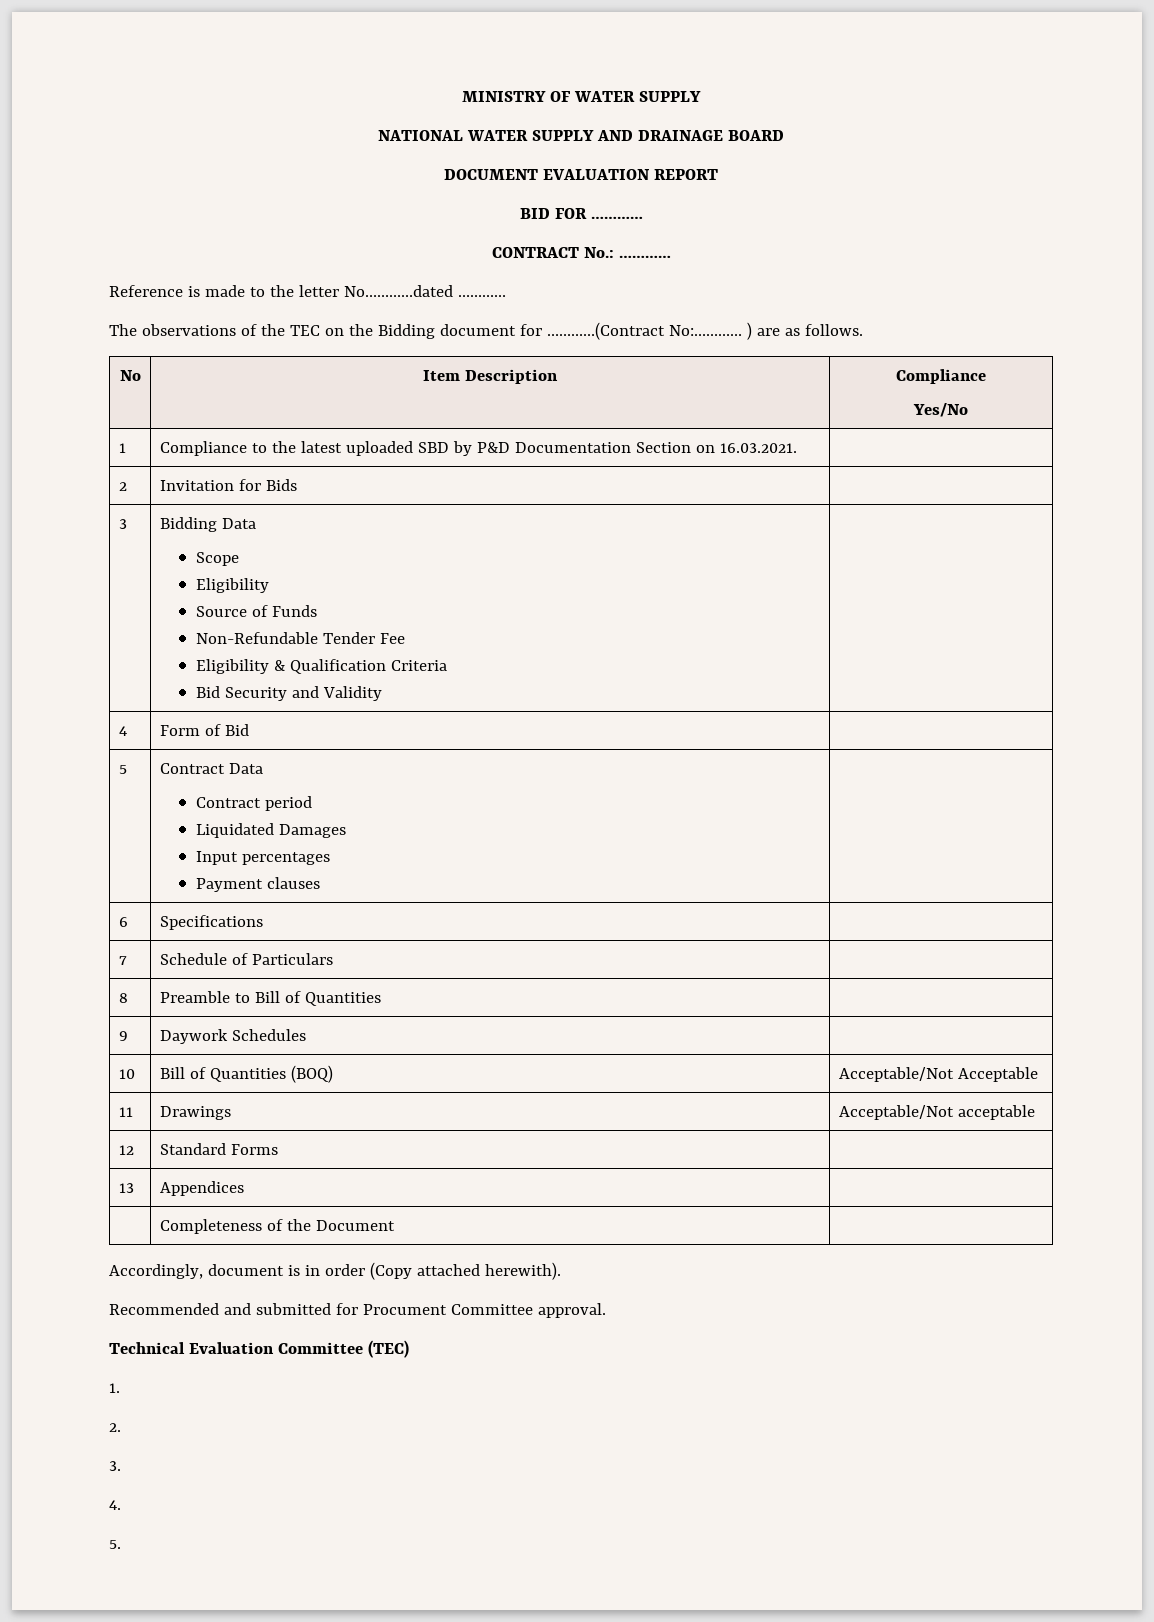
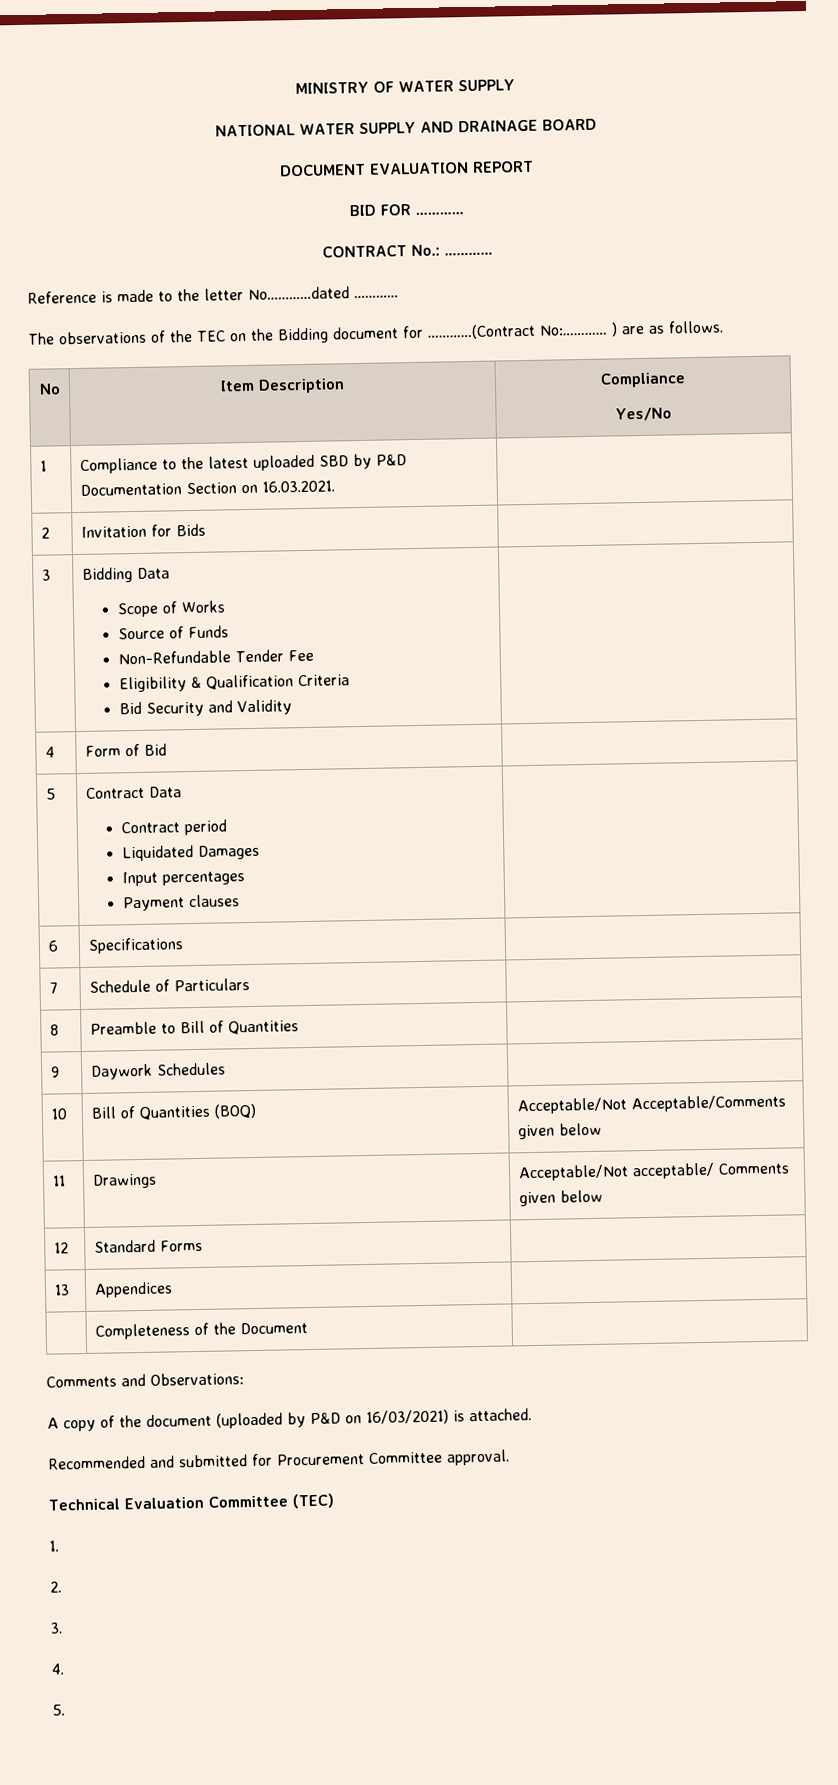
  3 | Bidding Data
- Scope
- Eligibility
+ Scope of Works
- 10 | Bill of Quantities (BOQ) | Acceptable/Not Acceptable
+ 10 | Bill of Quantities (BOQ) | Acceptable/Not Acceptable/Comments given below
- 11 | Drawings | Acceptable/Not acceptable
+ 11 | Drawings | Acceptable/Not acceptable/ Comments given below
- Accordingly, document is in order (Copy attached herewith).
+ Comments and Observations:
+ A copy of the document (uploaded by P&D on 16/03/2021) is attached.
- Recommended and submitted for Procument Committee approval.
+ Recommended and submitted for Procurement Committee approval.

